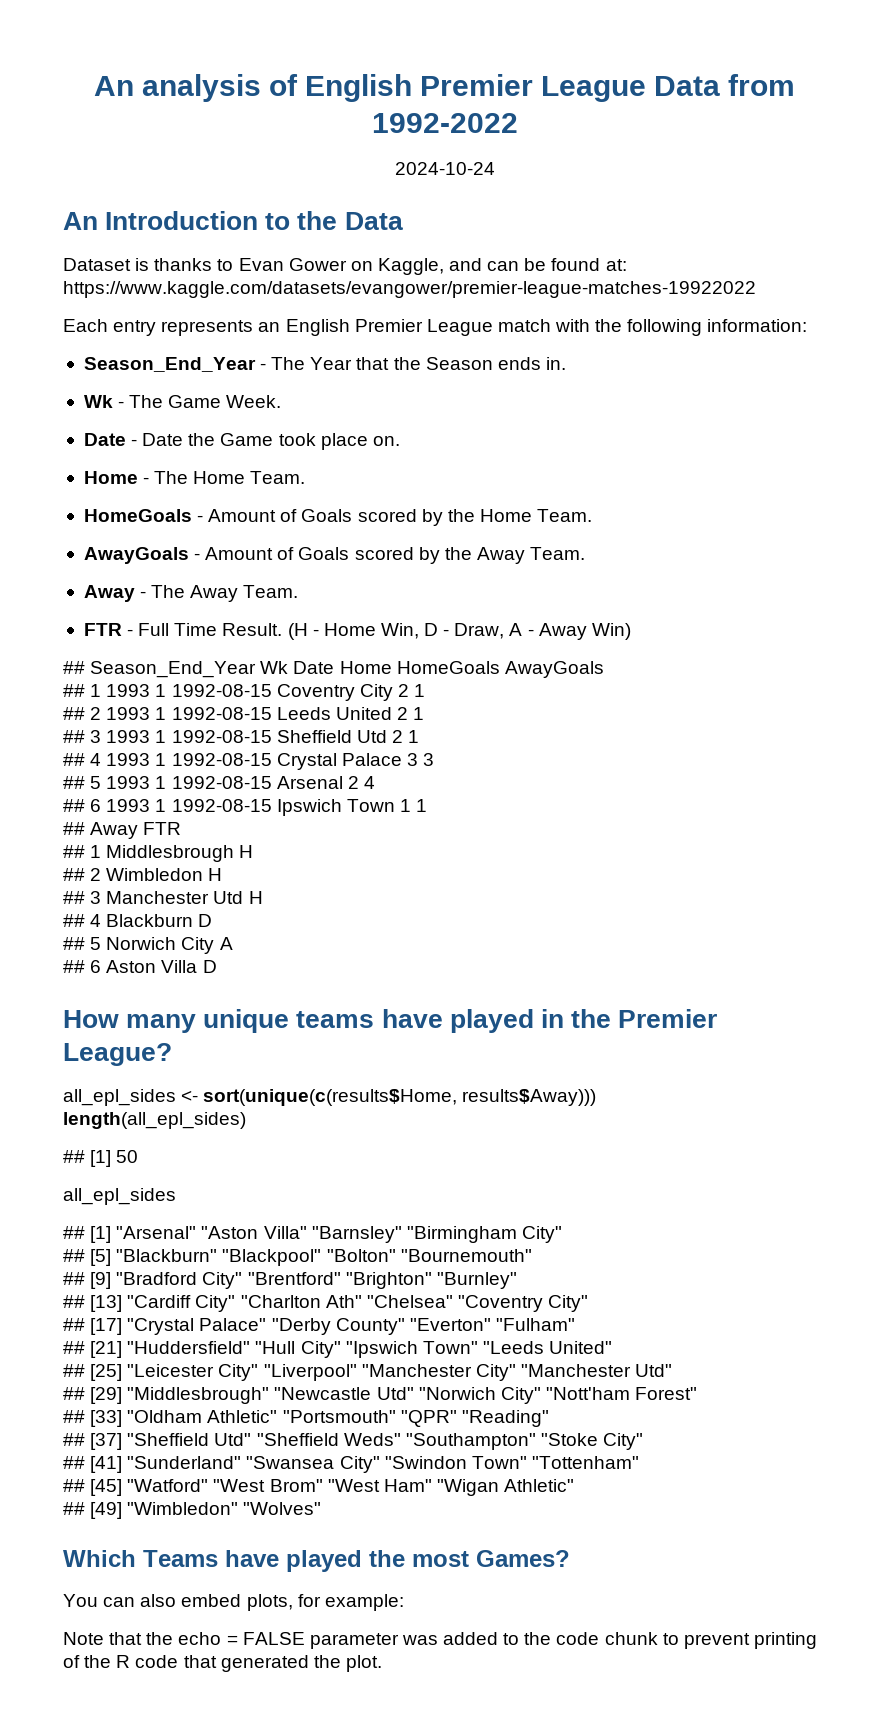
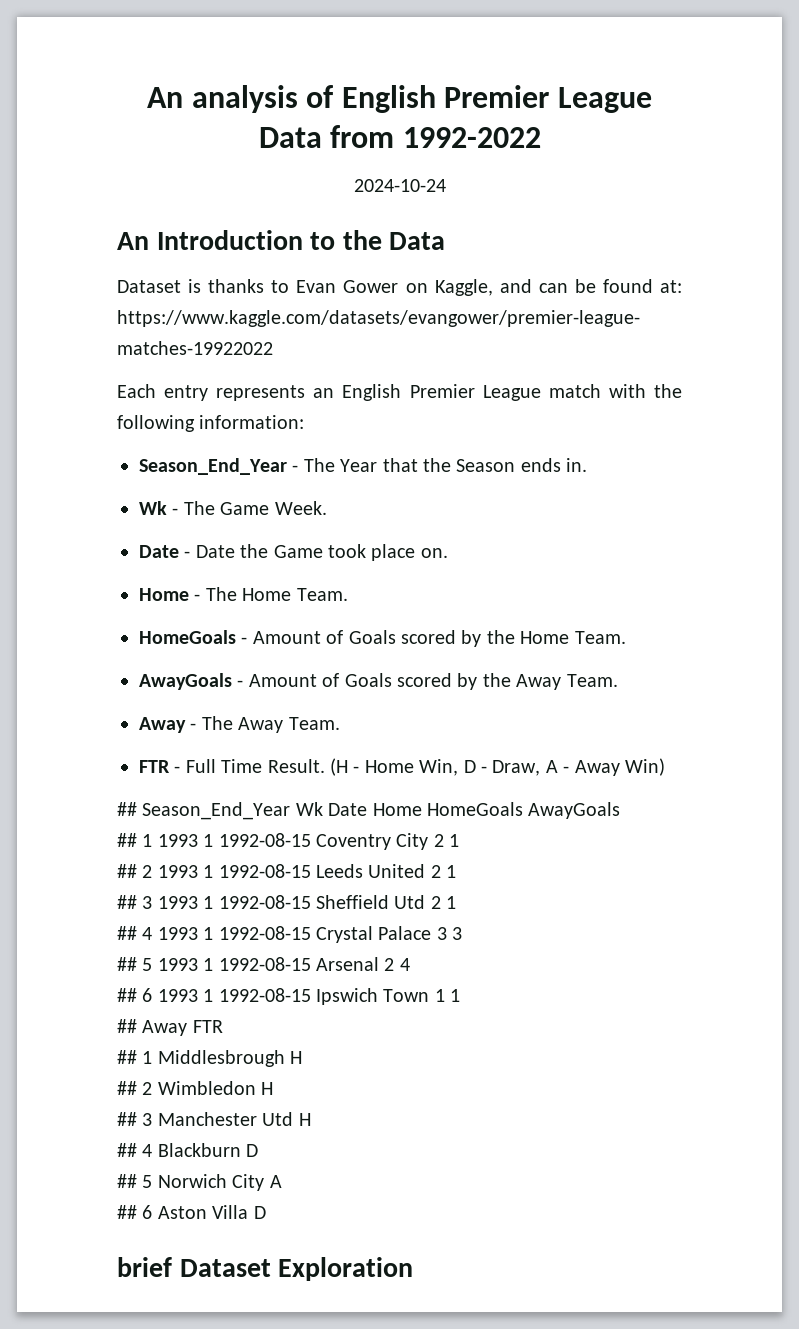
- How many unique teams have played in the Premier League?
- all_epl_sides <- sort(unique(c(results$Home, results$Away)))
- length(all_epl_sides)
- ## [1] 50
- all_epl_sides
- ## [1] "Arsenal" "Aston Villa" "Barnsley" "Birmingham City"
- ## [5] "Blackburn" "Blackpool" "Bolton" "Bournemouth"
- ## [9] "Bradford City" "Brentford" "Brighton" "Burnley"
- ## [13] "Cardiff City" "Charlton Ath" "Chelsea" "Coventry City"
- ## [17] "Crystal Palace" "Derby County" "Everton" "Fulham"
- ## [21] "Huddersfield" "Hull City" "Ipswich Town" "Leeds United"
- ## [25] "Leicester City" "Liverpool" "Manchester City" "Manchester Utd"
- ## [29] "Middlesbrough" "Newcastle Utd" "Norwich City" "Nott'ham Forest"
- ## [33] "Oldham Athletic" "Portsmouth" "QPR" "Reading"
- ## [37] "Sheffield Utd" "Sheffield Weds" "Southampton" "Stoke City"
- ## [41] "Sunderland" "Swansea City" "Swindon Town" "Tottenham"
- ## [45] "Watford" "West Brom" "West Ham" "Wigan Athletic"
- ## [49] "Wimbledon" "Wolves"
- Which Teams have played the most Games?
- You can also embed plots, for example:
- Note that the echo = FALSE parameter was added to the code chunk to prevent printing of the R code that generated the plot.
+ brief Dataset Exploration

